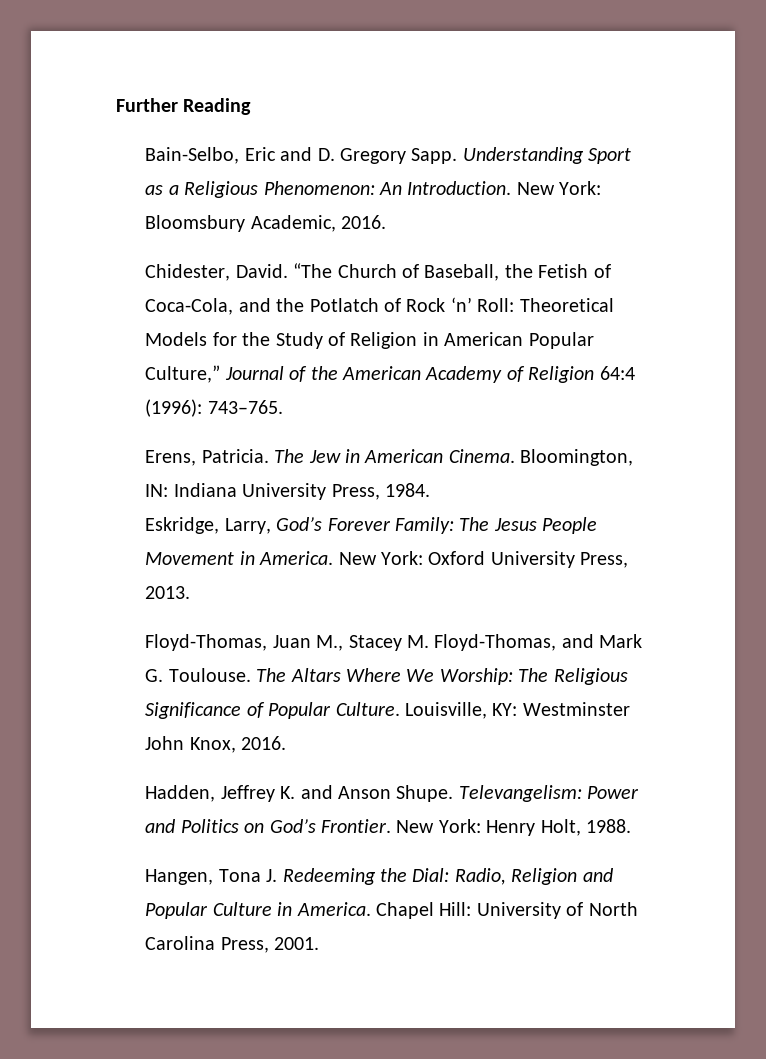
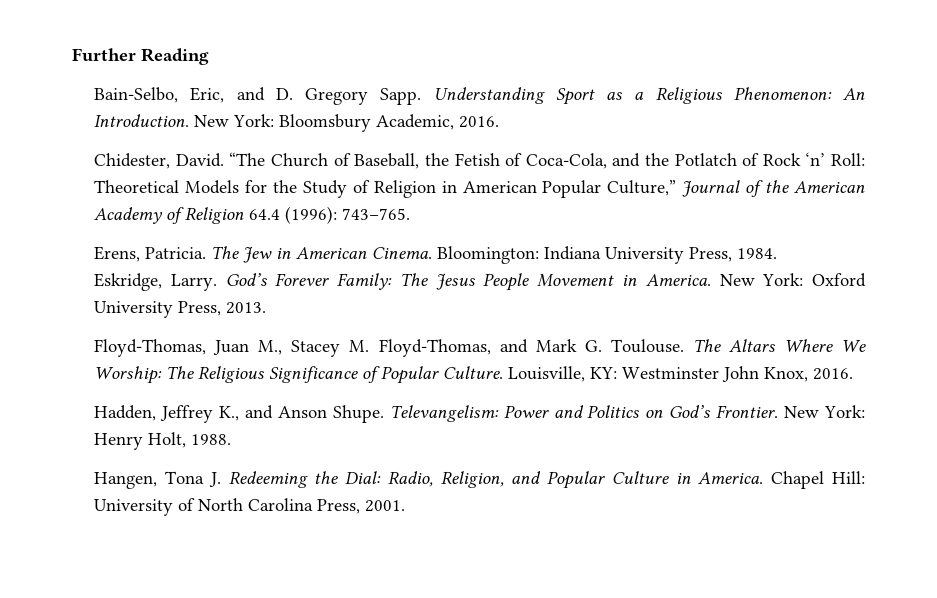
- Bain-Selbo, Eric and D. Gregory Sapp.
+ Bain-Selbo, Eric, and D. Gregory Sapp.
- “The Church of Baseball, the Fetish of Coca-Cola, and the Potlatch of Rock ‘n’ Roll: Theoretical Models for the Study of Religion in American Popular Culture,” Journal of the American Academy of Religion 64:4 (1996): 743–765.
+ “The Church of Baseball, the Fetish of Coca-Cola, and the Potlatch of Rock ‘n’ Roll: Theoretical Models for the Study of Religion in American Popular Culture,” Journal of the American Academy of Religion 64.4 (1996): 743–765.
- Bloomington, IN: Indiana University Press, 1984.
+ Bloomington: Indiana University Press, 1984.
- Eskridge, Larry, God’s Forever Family: The Jesus People Movement in America.
+ Eskridge, Larry. God’s Forever Family: The Jesus People Movement in America.
- Hadden, Jeffrey K. and Anson Shupe.
+ Hadden, Jeffrey K., and Anson Shupe.
- Hangen, Tona J. Redeeming the Dial: Radio, Religion and Popular Culture in America.
+ Hangen, Tona J. Redeeming the Dial: Radio, Religion, and Popular Culture in America.

